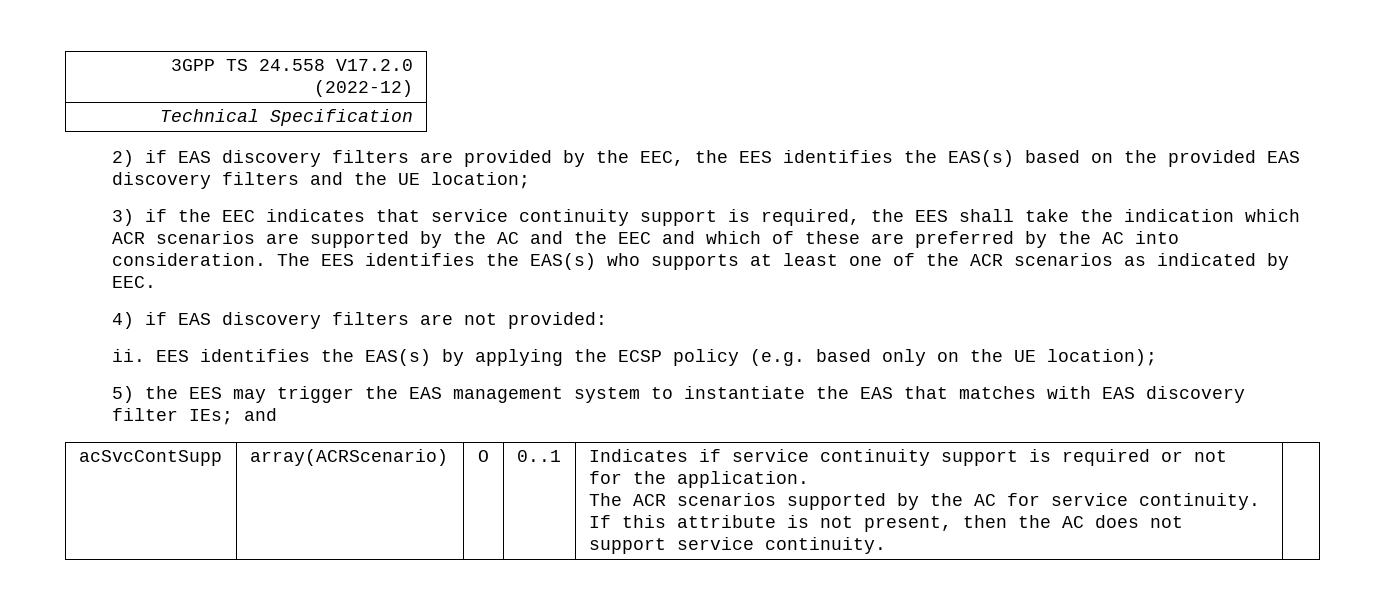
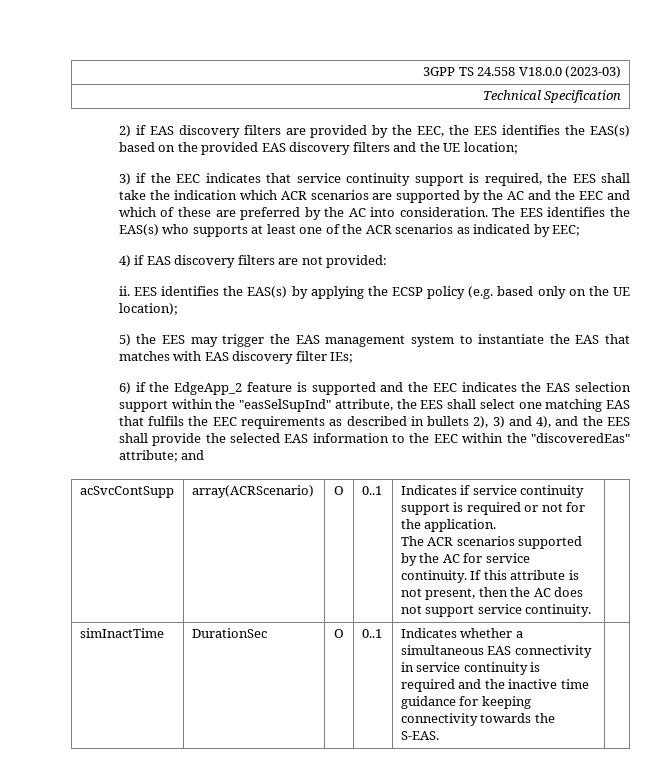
- 3GPP TS 24.558 V17.2.0 (2022-12)
+ 3GPP TS 24.558 V18.0.0 (2023-03)
- The EES identifies the EAS(s) who supports at least one of the ACR scenarios as indicated by EEC.
+ The EES identifies the EAS(s) who supports at least one of the ACR scenarios as indicated by EEC;
- 5) the EES may trigger the EAS management system to instantiate the EAS that matches with EAS discovery filter IEs; and
+ 5) the EES may trigger the EAS management system to instantiate the EAS that matches with EAS discovery filter IEs;
+ 6) if the EdgeApp_2 feature is supported and the EEC indicates the EAS selection support within the "easSelSupInd" attribute, the EES shall select one matching EAS that fulfils the EEC requirements as described in bullets 2), 3) and 4), and the EES shall provide the selected EAS information to the EEC within the "discoveredEas" attribute; and
+ simInactTime | DurationSec | O | 0..1 | Indicates whether a simultaneous EAS connectivity in service continuity is required and the inactive time guidance for keeping connectivity towards the S-EAS. |

